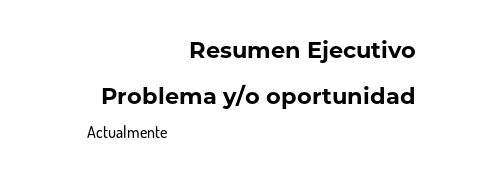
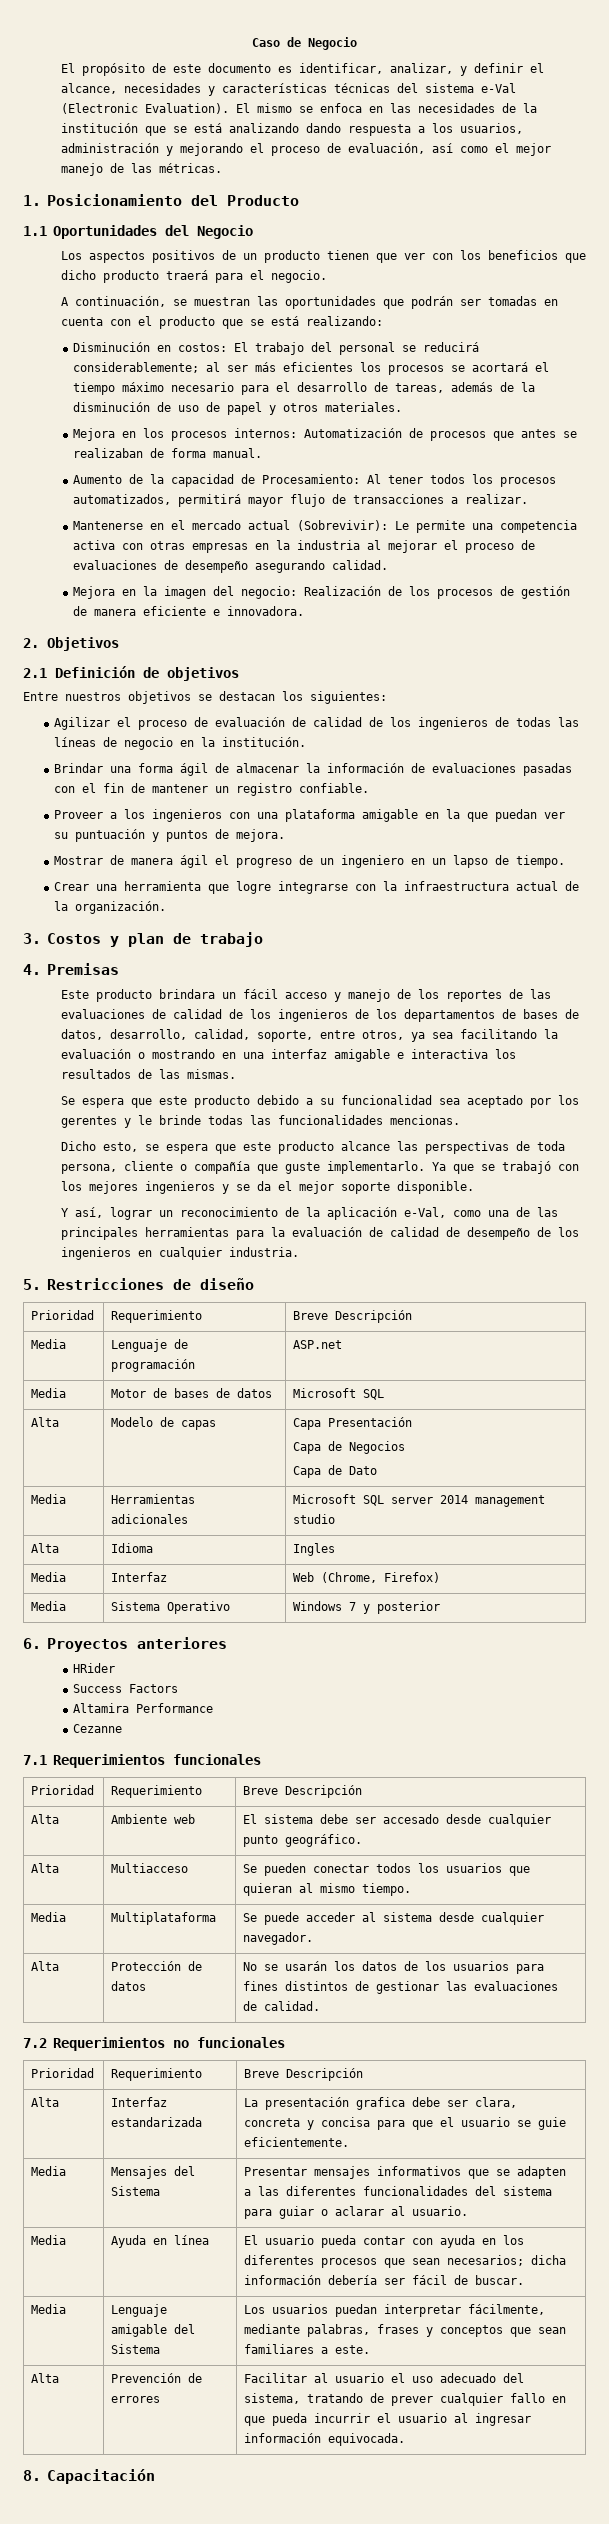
- Resumen Ejecutivo
- Problema y/o oportunidad
- Actualmente
+ Caso de Negocio
+ El propósito de este documento es identificar, analizar, y definir el alcance, necesidades y características técnicas del sistema e-Val (Electronic Evaluation). El mismo se enfoca en las necesidades de la institución que se está analizando dando respuesta a los usuarios, administración y mejorando el proceso de evaluación, así como el mejor manejo de las métricas.
+ 1. Posicionamiento del Producto
+ 1.1 Oportunidades del Negocio
+ Los aspectos positivos de un producto tienen que ver con los beneficios que dicho producto traerá para el negocio.
+ A continuación, se muestran las oportunidades que podrán ser tomadas en cuenta con el producto que se está realizando:
+ Disminución en costos: El trabajo del personal se reducirá considerablemente; al ser más eficientes los procesos se acortará el tiempo máximo necesario para el desarrollo de tareas, además de la disminución de uso de papel y otros materiales.
+ Mejora en los procesos internos: Automatización de procesos que antes se realizaban de forma manual.
+ Aumento de la capacidad de Procesamiento: Al tener todos los procesos automatizados, permitirá mayor flujo de transacciones a realizar.
+ Mantenerse en el mercado actual (Sobrevivir): Le permite una competencia activa con otras empresas en la industria al mejorar el proceso de evaluaciones de desempeño asegurando calidad.
+ Mejora en la imagen del negocio: Realización de los procesos de gestión de manera eficiente e innovadora.
+ 2. Objetivos
+ 2.1 Definición de objetivos
+ Entre nuestros objetivos se destacan los siguientes:
+ Agilizar el proceso de evaluación de calidad de los ingenieros de todas las líneas de negocio en la institución.
+ Brindar una forma ágil de almacenar la información de evaluaciones pasadas con el fin de mantener un registro confiable.
+ Proveer a los ingenieros con una plataforma amigable en la que puedan ver su puntuación y puntos de mejora.
+ Mostrar de manera ágil el progreso de un ingeniero en un lapso de tiempo.
+ Crear una herramienta que logre integrarse con la infraestructura actual de la organización.
+ 3. Costos y plan de trabajo
+ 4. Premisas
+ Este producto brindara un fácil acceso y manejo de los reportes de las evaluaciones de calidad de los ingenieros de los departamentos de bases de datos, desarrollo, calidad, soporte, entre otros, ya sea facilitando la evaluación o mostrando en una interfaz amigable e interactiva los resultados de las mismas.
+ Se espera que este producto debido a su funcionalidad sea aceptado por los gerentes y le brinde todas las funcionalidades mencionas.
+ Dicho esto, se espera que este producto alcance las perspectivas de toda persona, cliente o compañía que guste implementarlo. Ya que se trabajó con los mejores ingenieros y se da el mejor soporte disponible.
+ Y así, lograr un reconocimiento de la aplicación e-Val, como una de las principales herramientas para la evaluación de calidad de desempeño de los ingenieros en cualquier industria.
+ 5. Restricciones de diseño
+ Prioridad | Requerimiento | Breve Descripción
+ Media | Lenguaje de programación | ASP.net
+ Media | Motor de bases de datos | Microsoft SQL
+ Alta | Modelo de capas | Capa Presentación
+ Capa de Negocios
+ Capa de Dato
+ Media | Herramientas adicionales | Microsoft SQL server 2014 management studio
+ Alta | Idioma | Ingles
+ Media | Interfaz | Web (Chrome, Firefox)
+ Media | Sistema Operativo | Windows 7 y posterior
+ 6. Proyectos anteriores
+ HRider
+ Success Factors
+ Altamira Performance
+ Cezanne
+ 7.1 Requerimientos funcionales
+ Prioridad | Requerimiento | Breve Descripción
+ Alta | Ambiente web | El sistema debe ser accesado desde cualquier punto geográfico.
+ Alta | Multiacceso | Se pueden conectar todos los usuarios que quieran al mismo tiempo.
+ Media | Multiplataforma | Se puede acceder al sistema desde cualquier navegador.
+ Alta | Protección de datos | No se usarán los datos de los usuarios para fines distintos de gestionar las evaluaciones de calidad.
+ 7.2 Requerimientos no funcionales
+ Prioridad | Requerimiento | Breve Descripción
+ Alta | Interfaz estandarizada | La presentación grafica debe ser clara, concreta y concisa para que el usuario se guie eficientemente.
+ Media | Mensajes del Sistema | Presentar mensajes informativos que se adapten a las diferentes funcionalidades del sistema para guiar o aclarar al usuario.
+ Media | Ayuda en línea | El usuario pueda contar con ayuda en los diferentes procesos que sean necesarios; dicha información debería ser fácil de buscar.
+ Media | Lenguaje amigable del Sistema | Los usuarios puedan interpretar fácilmente, mediante palabras, frases y conceptos que sean familiares a este.
+ Alta | Prevención de errores | Facilitar al usuario el uso adecuado del sistema, tratando de prever cualquier fallo en que pueda incurrir el usuario al ingresar información equivocada.
+ 8. Capacitación

